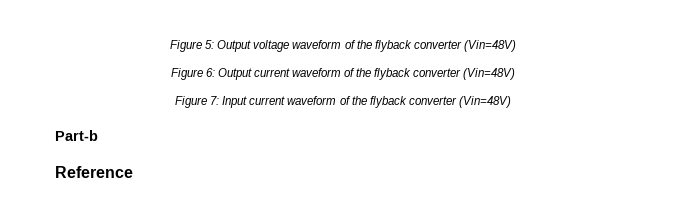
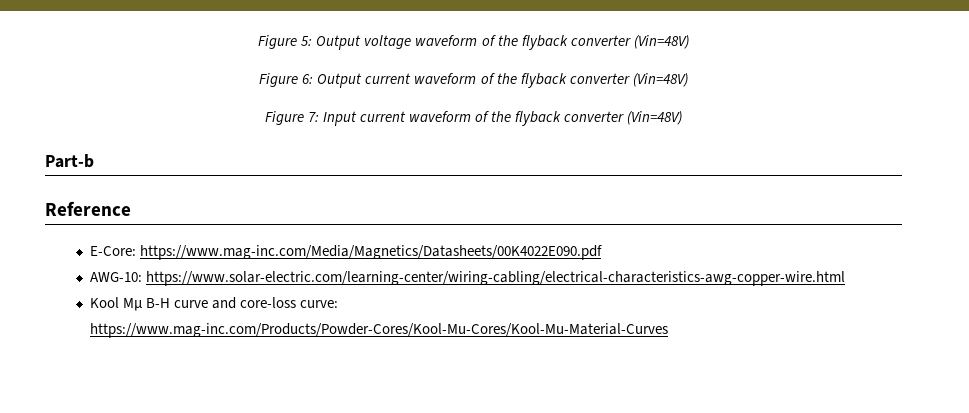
+ E-Core: https://www.mag-inc.com/Media/Magnetics/Datasheets/00K4022E090.pdf
+ AWG-10: https://www.solar-electric.com/learning-center/wiring-cabling/electrical-characteristics-awg-copper-wire.html
+ Kool Mµ B-H curve and core-loss curve: https://www.mag-inc.com/Products/Powder-Cores/Kool-Mu-Cores/Kool-Mu-Material-Curves

